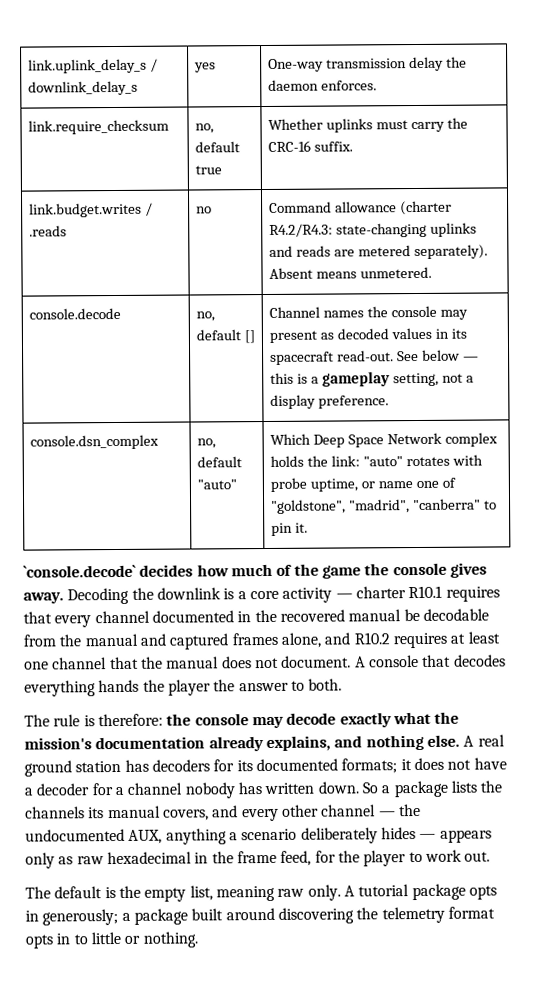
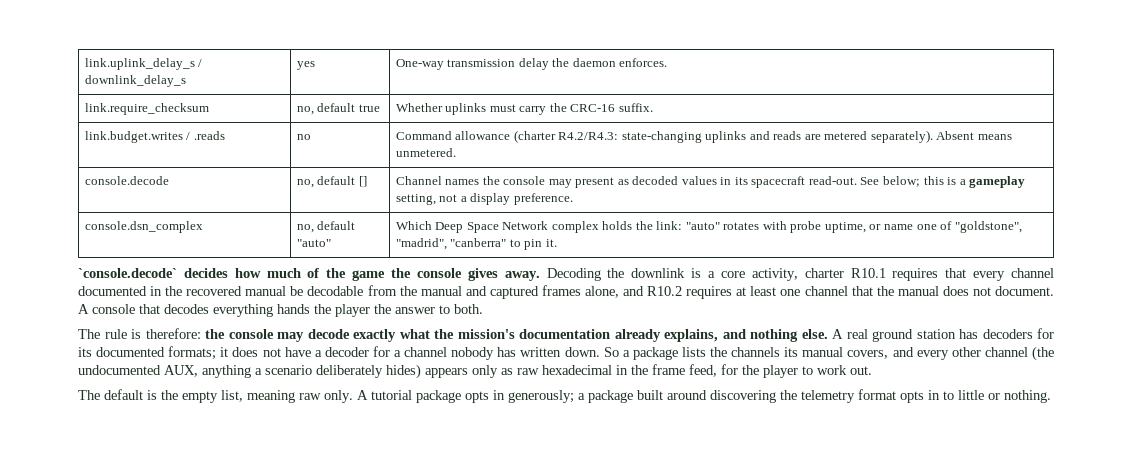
- console.decode | no, default [] | Channel names the console may present as decoded values in its spacecraft read-out. See below — this is a gameplay setting, not a display preference.
+ console.decode | no, default [] | Channel names the console may present as decoded values in its spacecraft read-out. See below; this is a gameplay setting, not a display preference.
- Decoding the downlink is a core activity — charter R10.1 requires that every channel documented in the recovered manual be decodable from the manual and captured frames alone, and R10.2 requires at least one channel that the manual does not document.
+ Decoding the downlink is a core activity, charter R10.1 requires that every channel documented in the recovered manual be decodable from the manual and captured frames alone, and R10.2 requires at least one channel that the manual does not document.
- So a package lists the channels its manual covers, and every other channel — the undocumented AUX, anything a scenario deliberately hides — appears only as raw hexadecimal in the frame feed, for the player to work out.
+ So a package lists the channels its manual covers, and every other channel (the undocumented AUX, anything a scenario deliberately hides) appears only as raw hexadecimal in the frame feed, for the player to work out.

